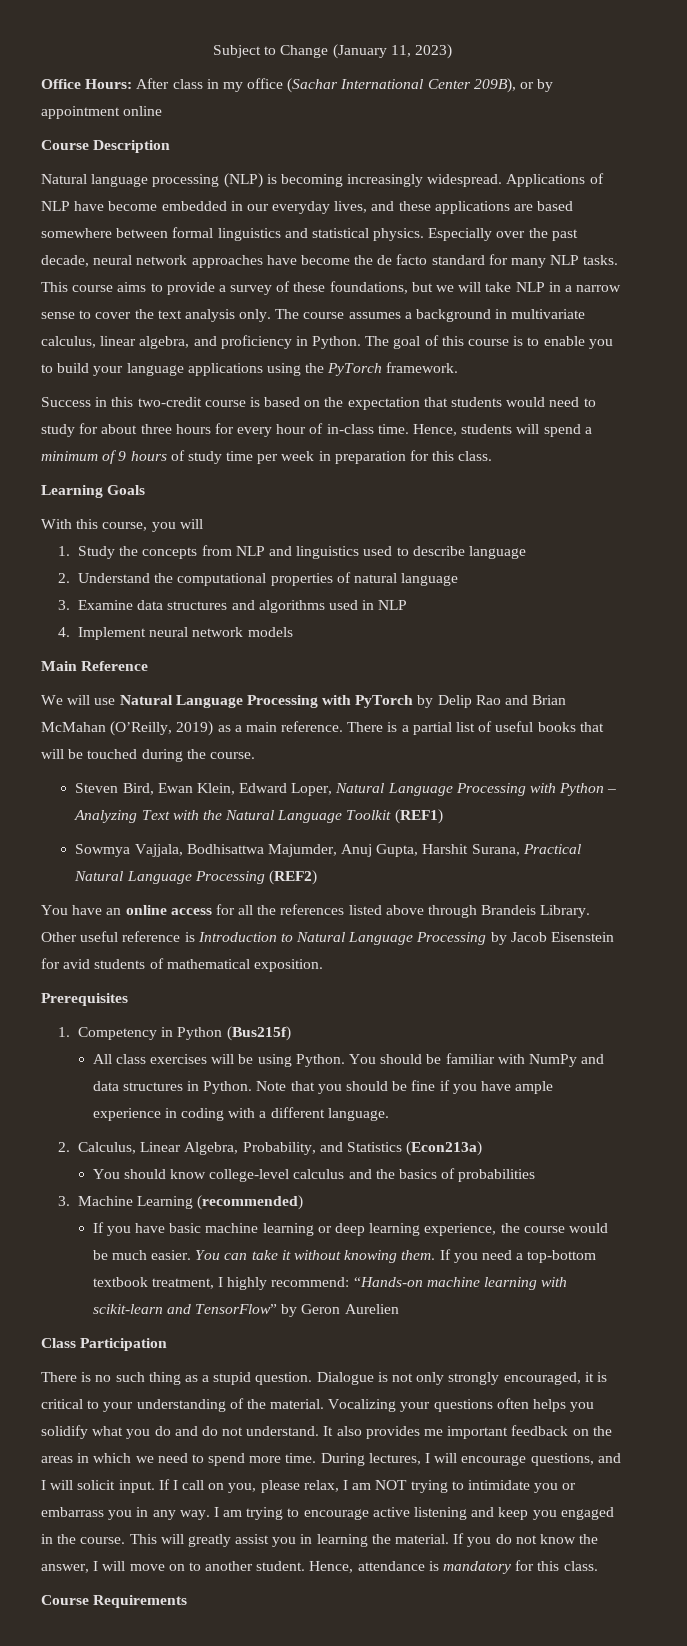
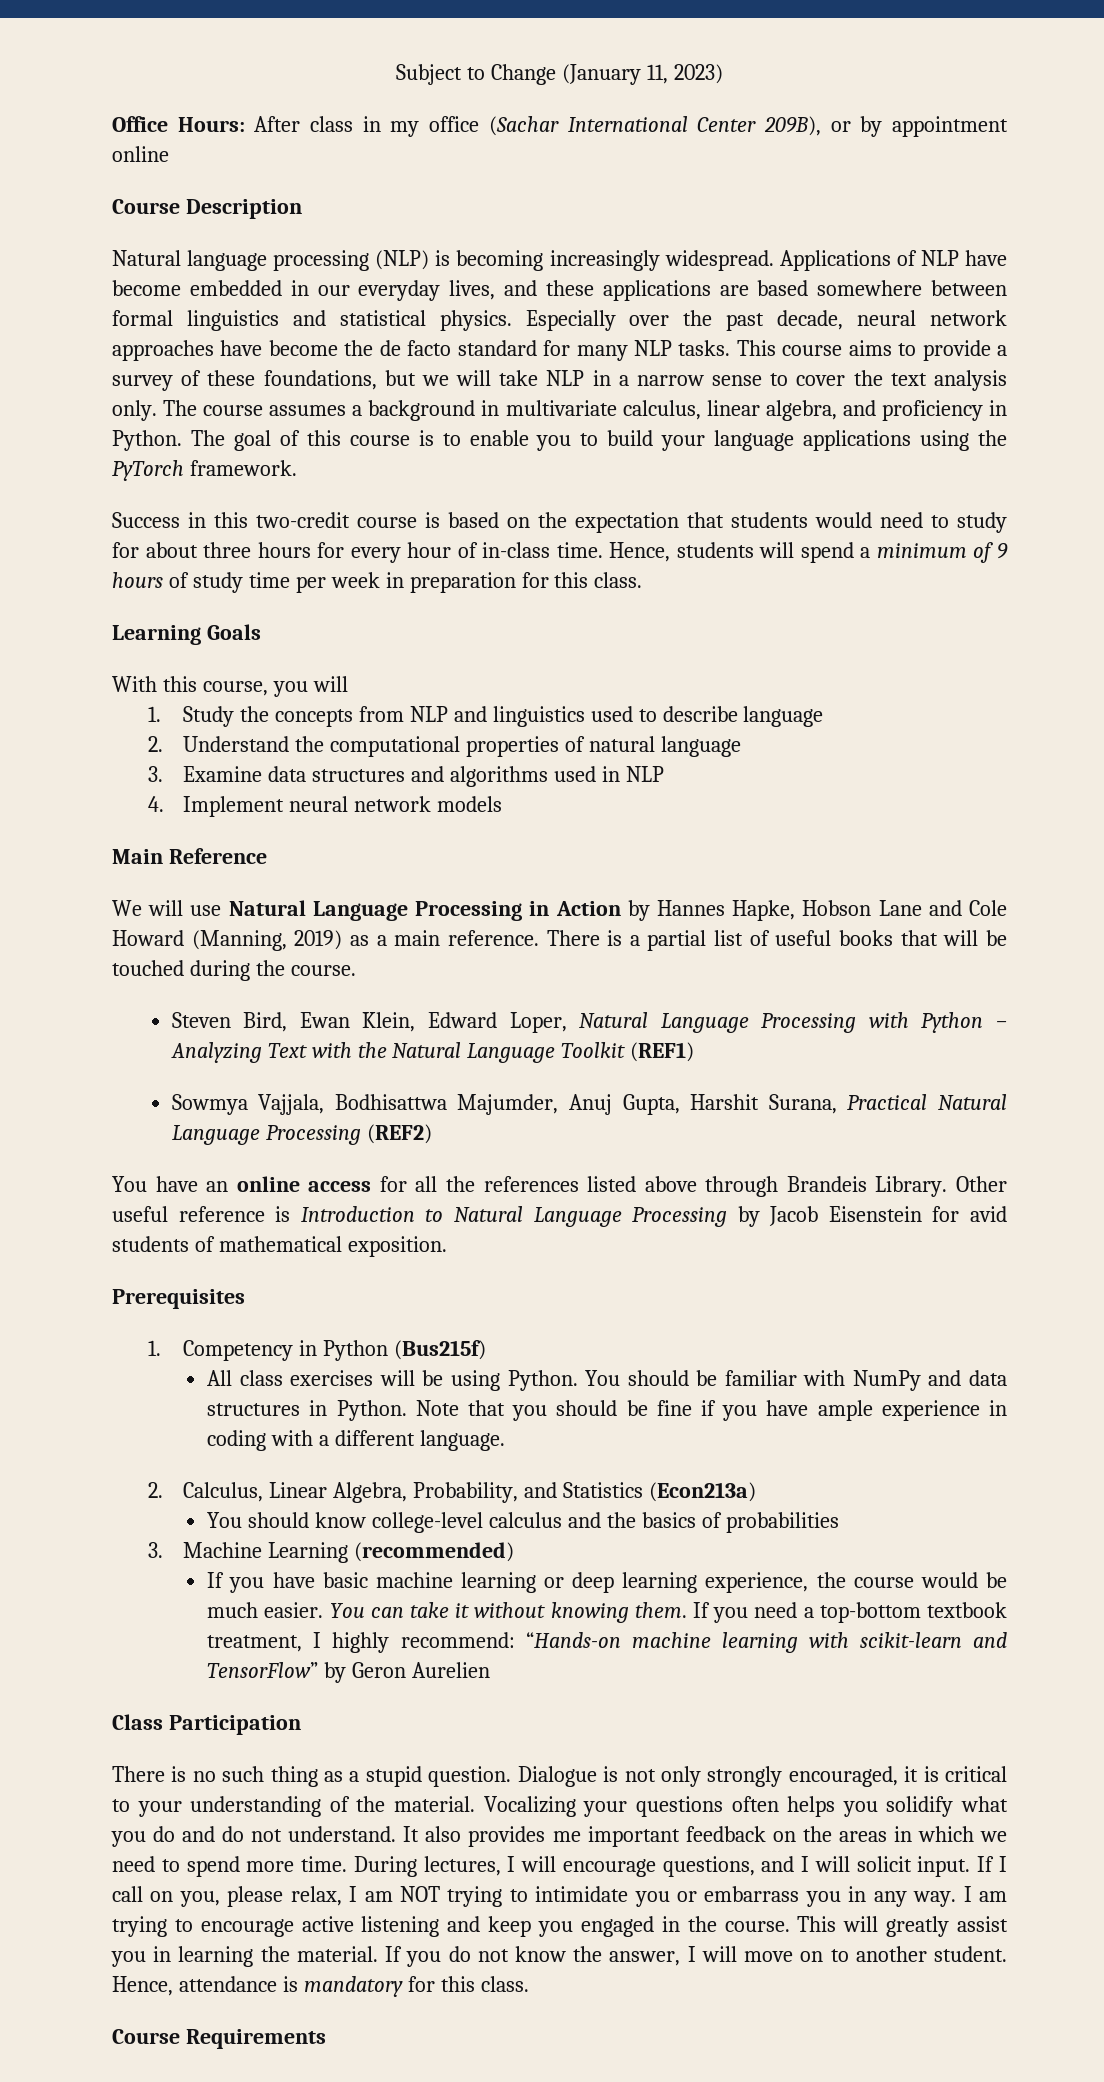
- We will use Natural Language Processing with PyTorch by Delip Rao and Brian McMahan (O’Reilly, 2019) as a main reference.
+ We will use Natural Language Processing in Action by Hannes Hapke, Hobson Lane and Cole Howard (Manning, 2019) as a main reference.

